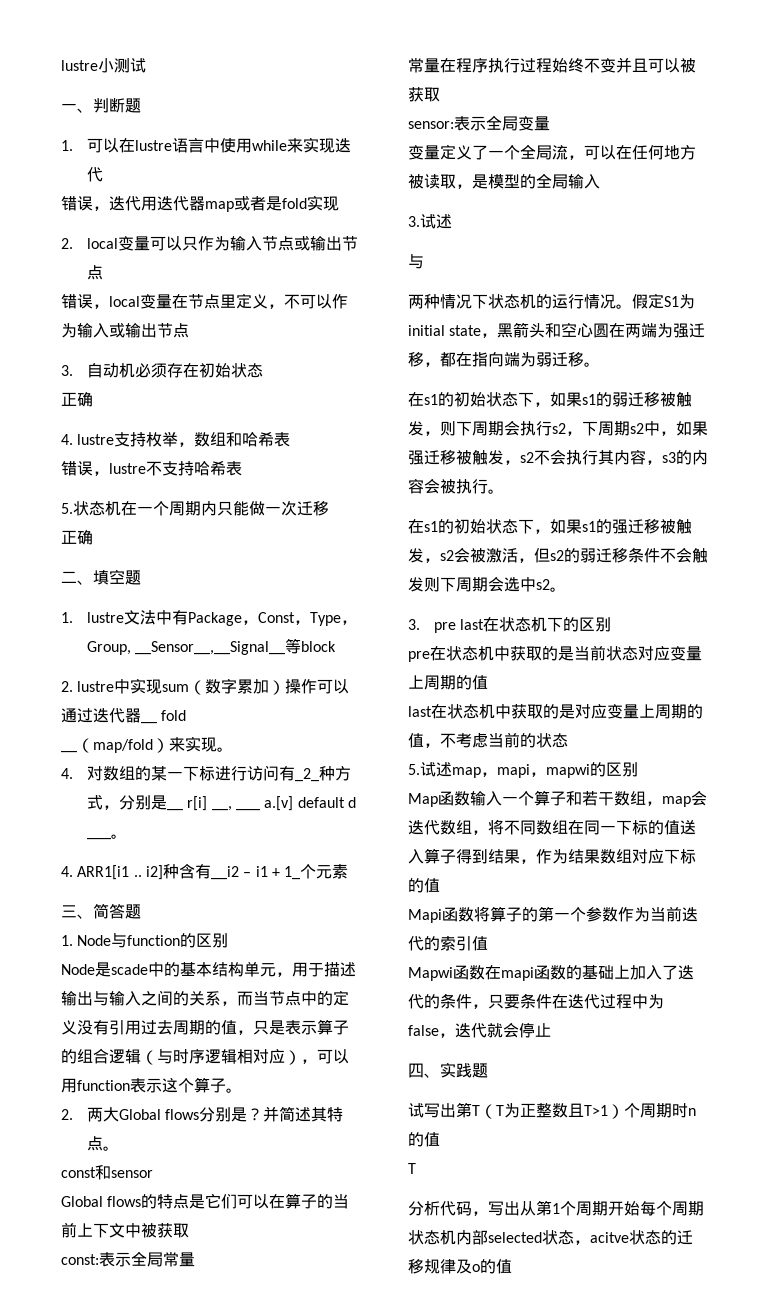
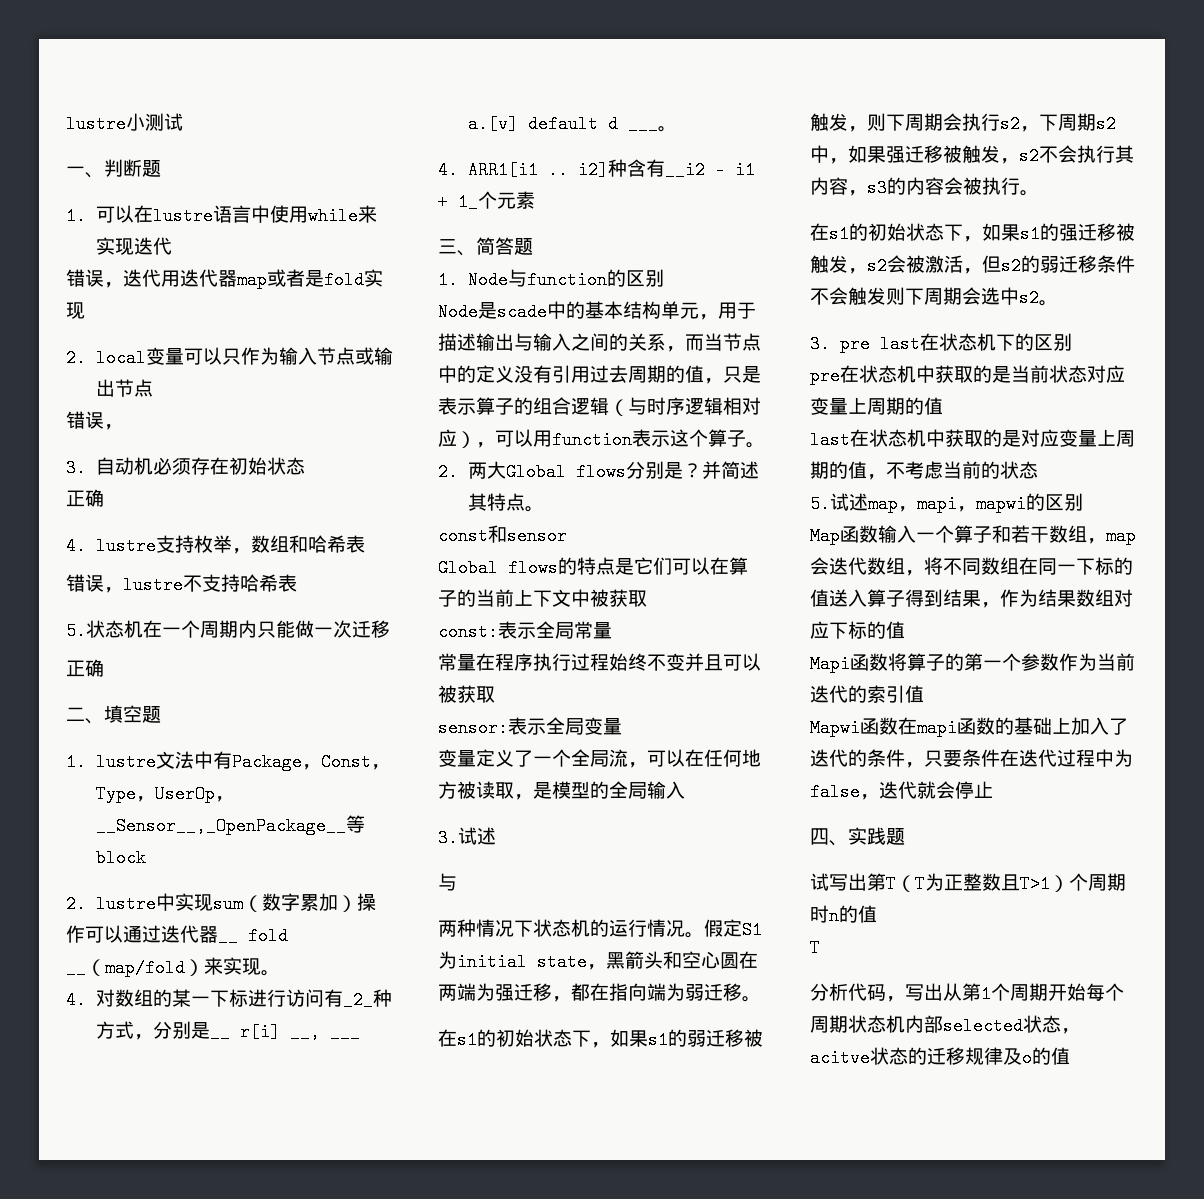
  2. local变量可以只作为输入节点或输出节点
- 错误，local变量在节点里定义，不可以作为输入或输出节点
+ 错误，
- 1. lustre文法中有Package，Const，Type，Group, __Sensor__,__Signal__等block
+ 1. lustre文法中有Package，Const，Type，UserOp，__Sensor__,_OpenPackage__等block

